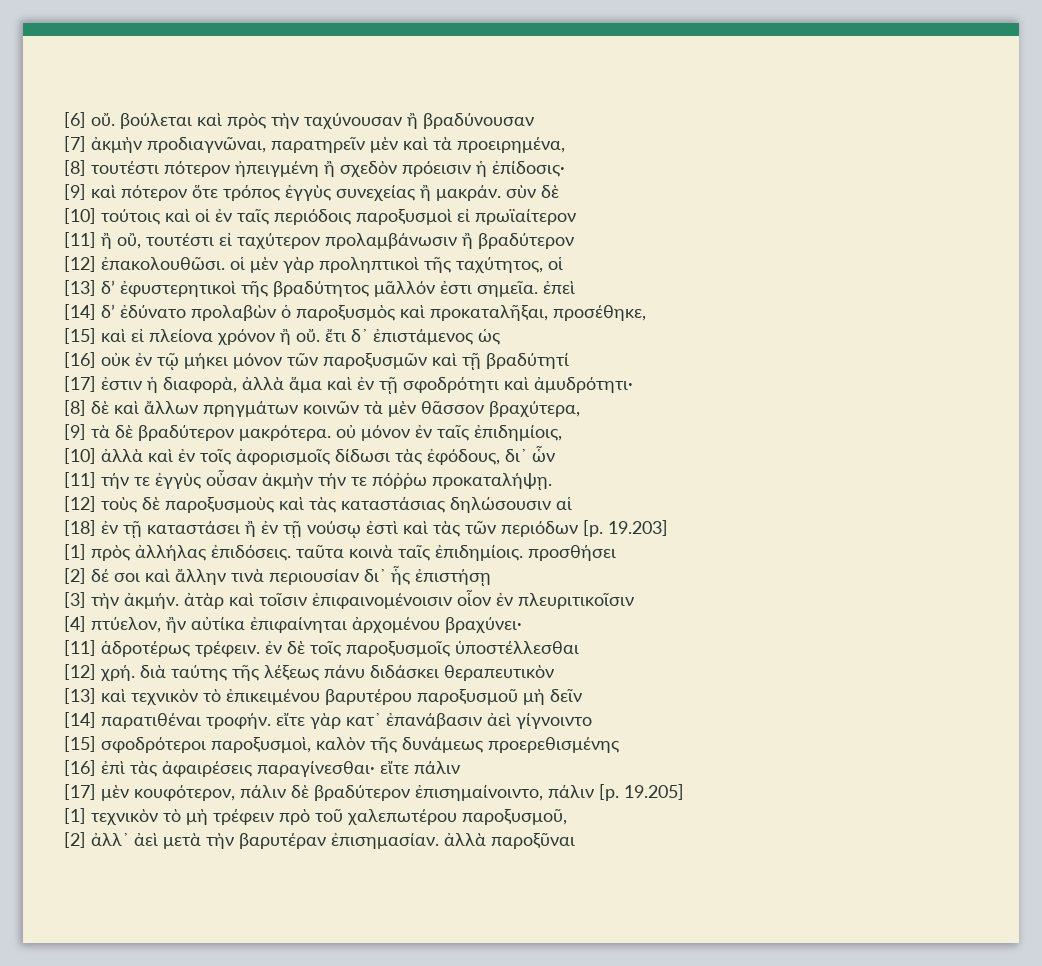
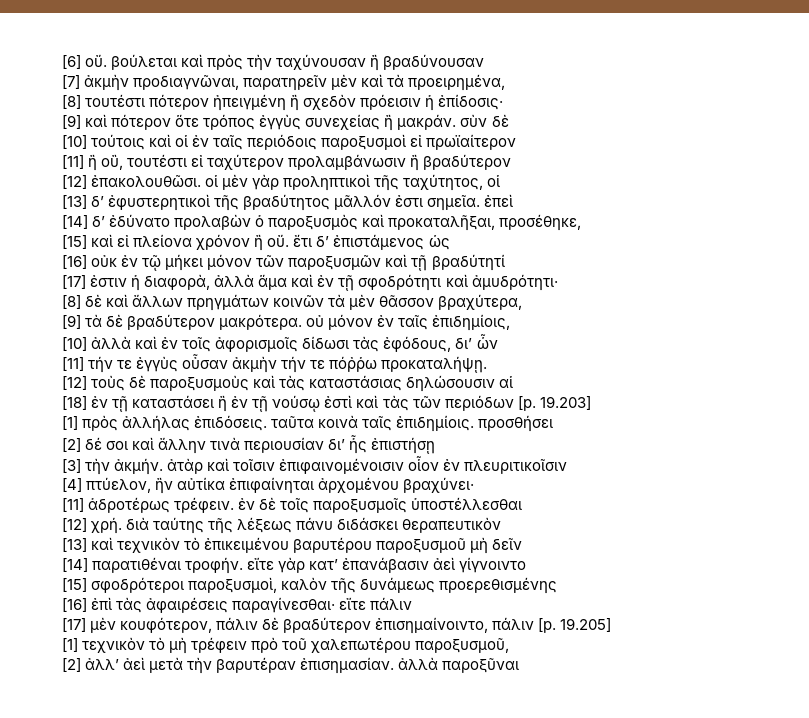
- [15] καὶ εἰ πλείονα χρόνον ἢ οὔ. ἔτι δ᾽ ἐπιστάμενος ὡς
+ [15] καὶ εἰ πλείονα χρόνον ἢ οὔ. ἔτι δ’ ἐπιστάμενος ὡς
- [10] ἀλλὰ καὶ ἐν τοῖς ἀφορισμοῖς δίδωσι τὰς ἐφόδους, δι᾽ ὧν
+ [10] ἀλλὰ καὶ ἐν τοῖς ἀφορισμοῖς δίδωσι τὰς ἐφόδους, δι’ ὧν
- [2] δέ σοι καὶ ἄλλην τινὰ περιουσίαν δι᾽ ἧς ἐπιστήσῃ
+ [2] δέ σοι καὶ ἄλλην τινὰ περιουσίαν δι’ ἧς ἐπιστήσῃ
- [14] παρατιθέναι τροφήν. εἴτε γὰρ κατ᾽ ἐπανάβασιν ἀεὶ γίγνοιντο
+ [14] παρατιθέναι τροφήν. εἴτε γὰρ κατ’ ἐπανάβασιν ἀεὶ γίγνοιντο
- [2] ἀλλ᾽ ἀεὶ μετὰ τὴν βαρυτέραν ἐπισημασίαν. ἀλλὰ παροξῦναι
+ [2] ἀλλ’ ἀεὶ μετὰ τὴν βαρυτέραν ἐπισημασίαν. ἀλλὰ παροξῦναι

